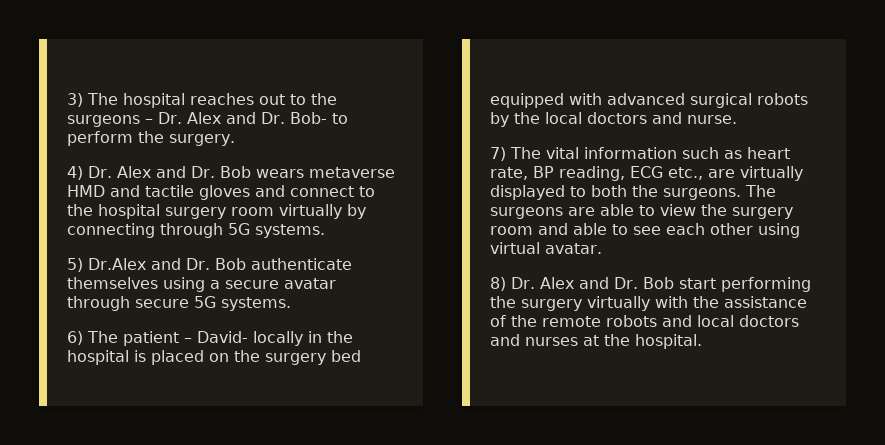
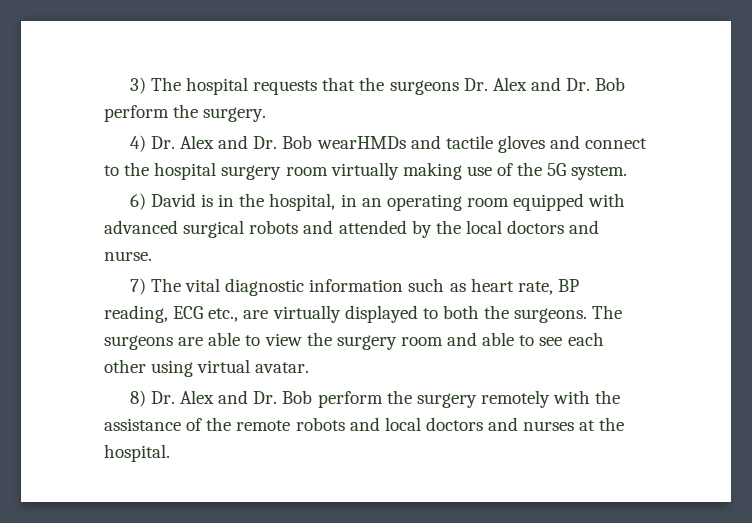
- 3) The hospital reaches out to the surgeons – Dr. Alex and Dr. Bob- to perform the surgery.
+ 3) The hospital requests that the surgeons Dr. Alex and Dr. Bob perform the surgery.
- 4) Dr. Alex and Dr. Bob wears metaverse HMD and tactile gloves and connect to the hospital surgery room virtually by connecting through 5G systems.
- 5) Dr.Alex and Dr. Bob authenticate themselves using a secure avatar through secure 5G systems.
- 6) The patient – David- locally in the hospital is placed on the surgery bed equipped with advanced surgical robots by the local doctors and nurse.
+ 4) Dr. Alex and Dr. Bob wearHMDs and tactile gloves and connect to the hospital surgery room virtually making use of the 5G system.
+ 6) David is in the hospital, in an operating room equipped with advanced surgical robots and attended by the local doctors and nurse.
- 7) The vital information such as heart rate, BP reading, ECG etc., are virtually displayed to both the surgeons.
+ 7) The vital diagnostic information such as heart rate, BP reading, ECG etc., are virtually displayed to both the surgeons.
- 8) Dr. Alex and Dr. Bob start performing the surgery virtually with the assistance of the remote robots and local doctors and nurses at the hospital.
+ 8) Dr. Alex and Dr. Bob perform the surgery remotely with the assistance of the remote robots and local doctors and nurses at the hospital.

